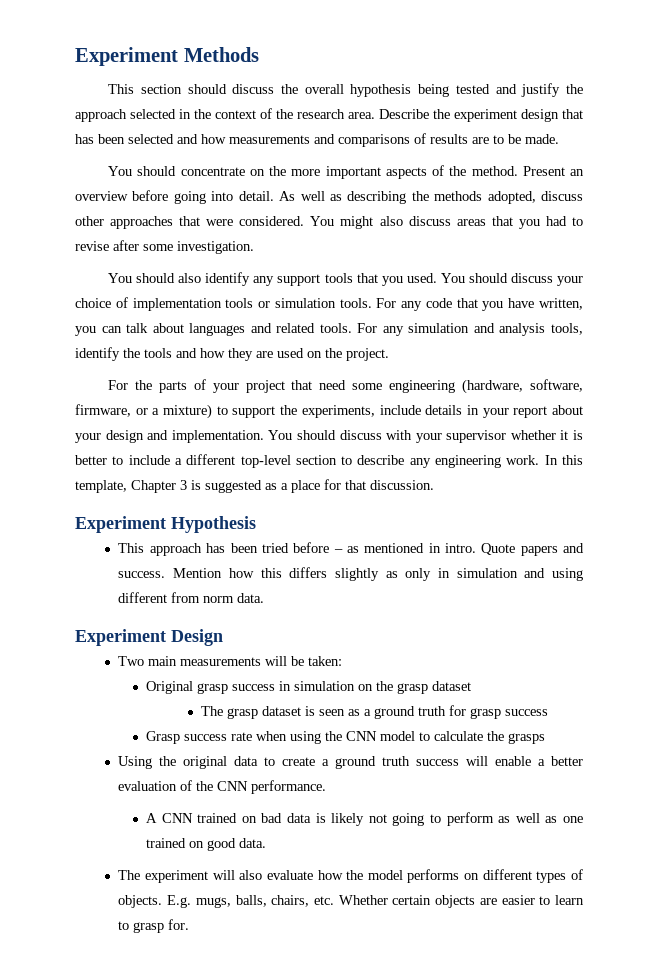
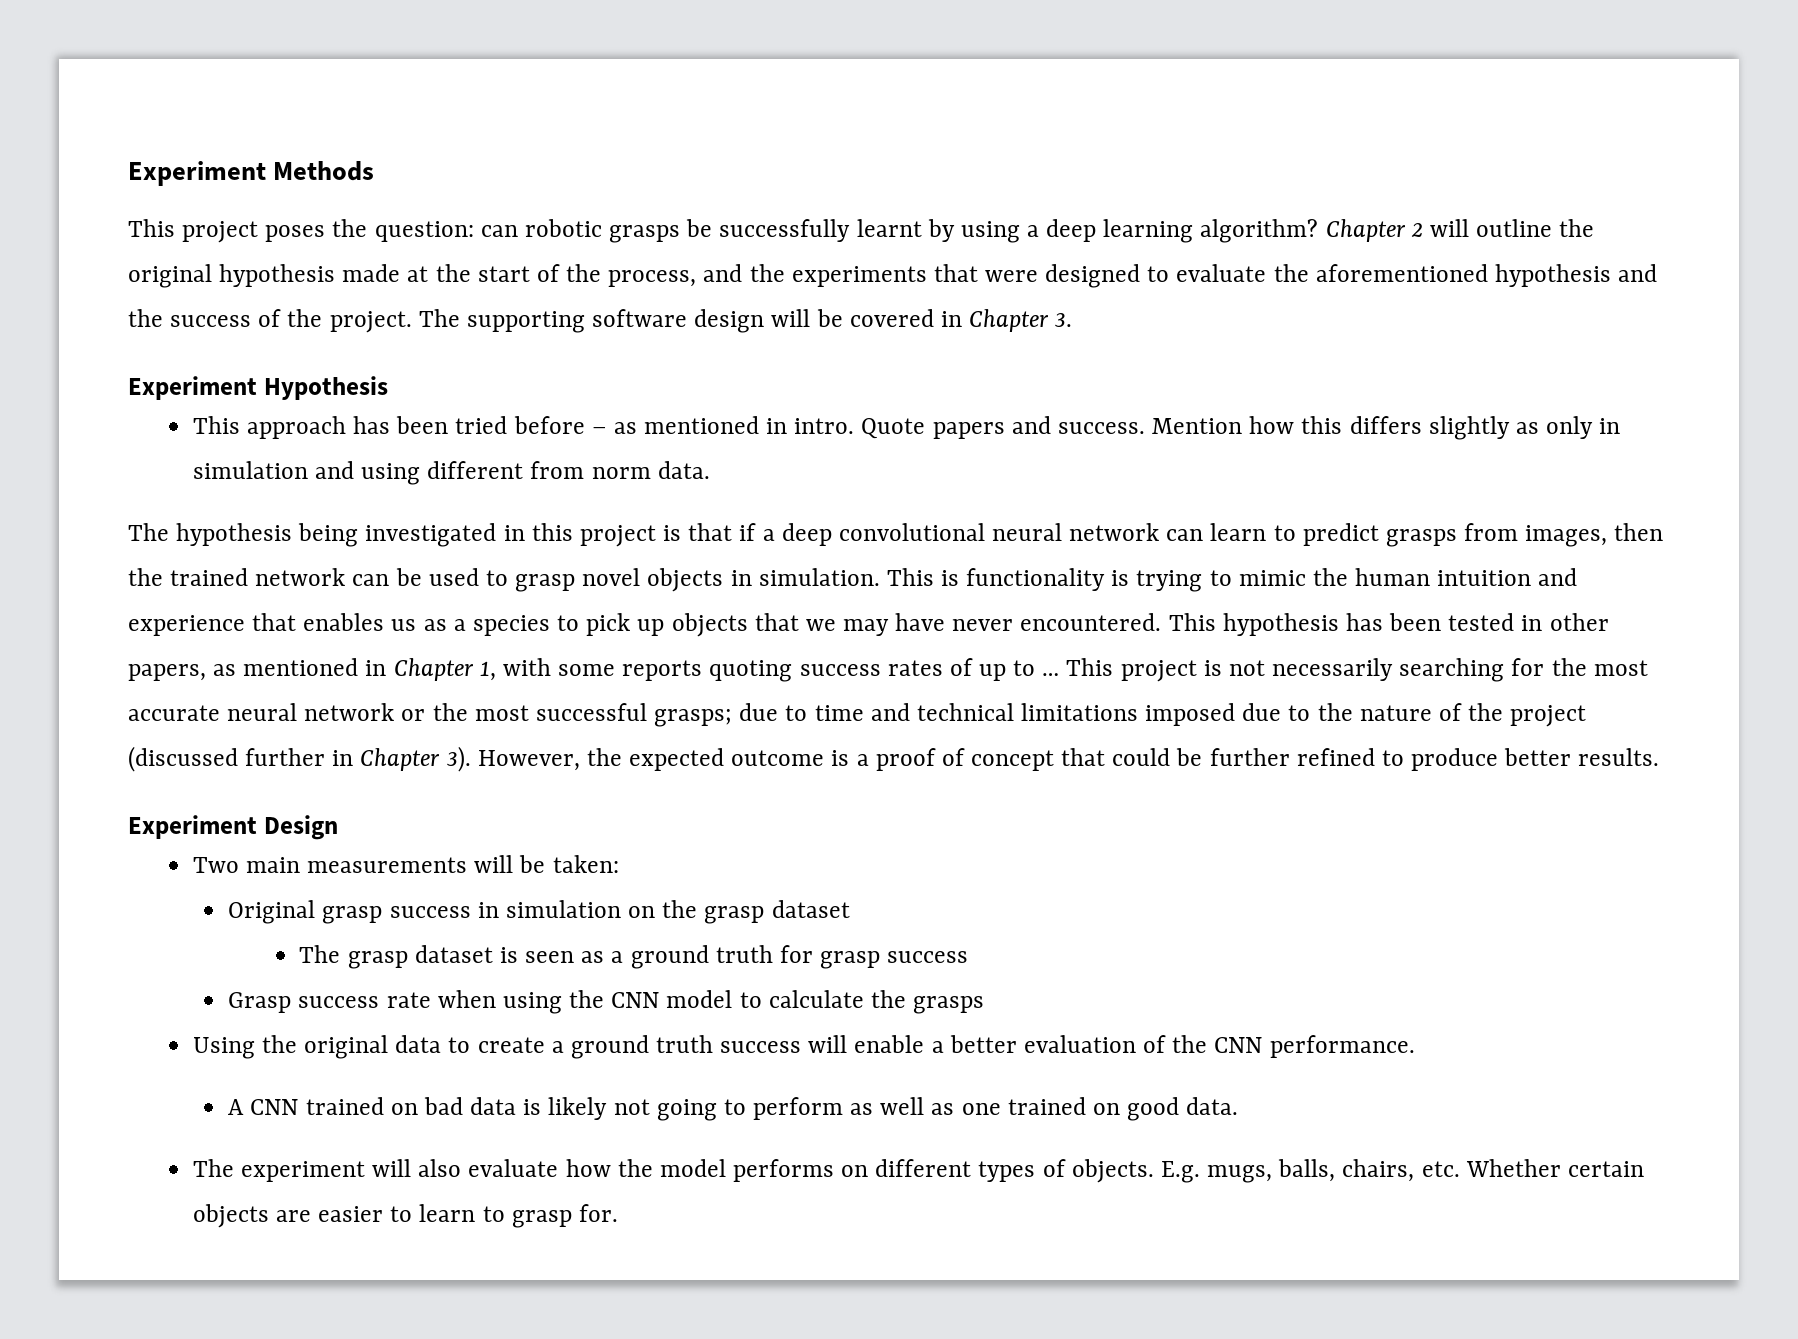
- This section should discuss the overall hypothesis being tested and justify the approach selected in the context of the research area. Describe the experiment design that has been selected and how measurements and comparisons of results are to be made.
- You should concentrate on the more important aspects of the method. Present an overview before going into detail. As well as describing the methods adopted, discuss other approaches that were considered. You might also discuss areas that you had to revise after some investigation.
- You should also identify any support tools that you used. You should discuss your choice of implementation tools or simulation tools. For any code that you have written, you can talk about languages and related tools. For any simulation and analysis tools, identify the tools and how they are used on the project.
- For the parts of your project that need some engineering (hardware, software, firmware, or a mixture) to support the experiments, include details in your report about your design and implementation. You should discuss with your supervisor whether it is better to include a different top-level section to describe any engineering work. In this template, Chapter 3 is suggested as a place for that discussion.
+ This project poses the question: can robotic grasps be successfully learnt by using a deep learning algorithm? Chapter 2 will outline the original hypothesis made at the start of the process, and the experiments that were designed to evaluate the aforementioned hypothesis and the success of the project. The supporting software design will be covered in Chapter 3.
+ The hypothesis being investigated in this project is that if a deep convolutional neural network can learn to predict grasps from images, then the trained network can be used to grasp novel objects in simulation. This is functionality is trying to mimic the human intuition and experience that enables us as a species to pick up objects that we may have never encountered. This hypothesis has been tested in other papers, as mentioned in Chapter 1, with some reports quoting success rates of up to … This project is not necessarily searching for the most accurate neural network or the most successful grasps; due to time and technical limitations imposed due to the nature of the project (discussed further in Chapter 3). However, the expected outcome is a proof of concept that could be further refined to produce better results.

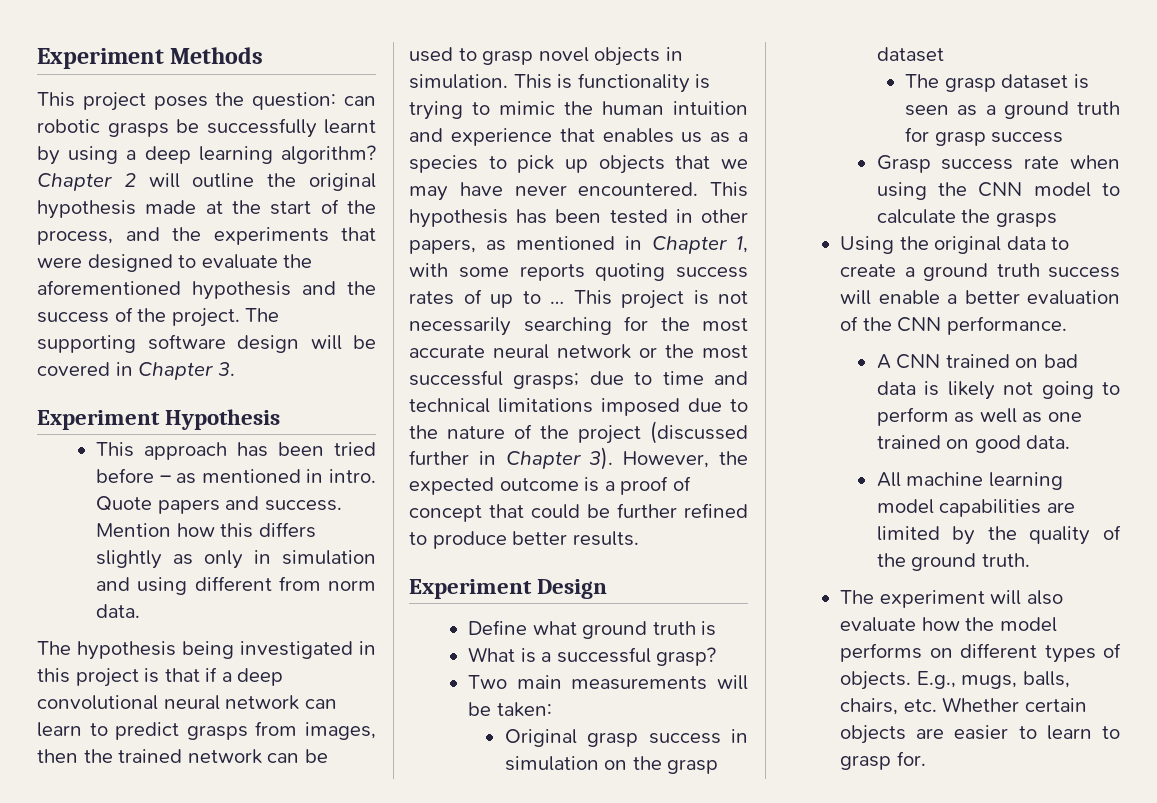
+ Define what ground truth is
+ What is a successful grasp?
+ All machine learning model capabilities are limited by the quality of the ground truth.
- E.g. mugs, balls, chairs, etc. Whether certain objects are easier to learn to grasp for.
+ E.g., mugs, balls, chairs, etc. Whether certain objects are easier to learn to grasp for.

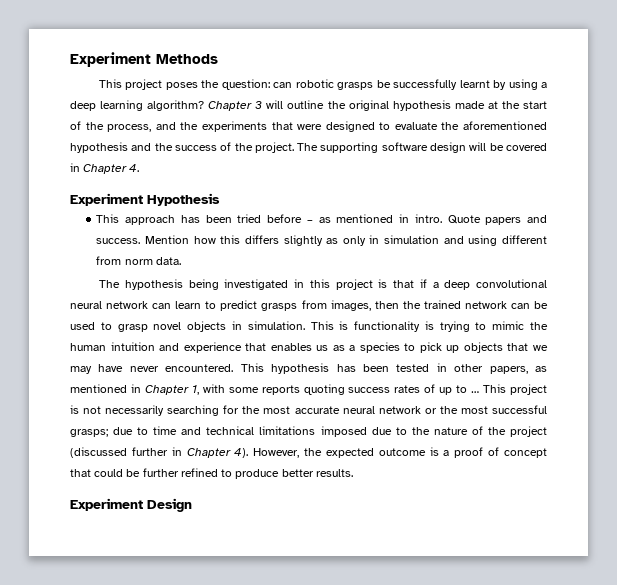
- Chapter 2 will outline the original hypothesis made at the start of the process, and the experiments that were designed to evaluate the aforementioned hypothesis and the success of the project.
+ Chapter 3 will outline the original hypothesis made at the start of the process, and the experiments that were designed to evaluate the aforementioned hypothesis and the success of the project.
- The supporting software design will be covered in Chapter 3.
+ The supporting software design will be covered in Chapter 4.
- This project is not necessarily searching for the most accurate neural network or the most successful grasps; due to time and technical limitations imposed due to the nature of the project (discussed further in Chapter 3).
+ This project is not necessarily searching for the most accurate neural network or the most successful grasps; due to time and technical limitations imposed due to the nature of the project (discussed further in Chapter 4).
- Define what ground truth is
- What is a successful grasp?
- Two main measurements will be taken:
- Original grasp success in simulation on the grasp dataset
- The grasp dataset is seen as a ground truth for grasp success
- Grasp success rate when using the CNN model to calculate the grasps
- Using the original data to create a ground truth success will enable a better evaluation of the CNN performance.
- A CNN trained on bad data is likely not going to perform as well as one trained on good data.
- All machine learning model capabilities are limited by the quality of the ground truth.
- The experiment will also evaluate how the model performs on different types of objects. E.g., mugs, balls, chairs, etc. Whether certain objects are easier to learn to grasp for.

